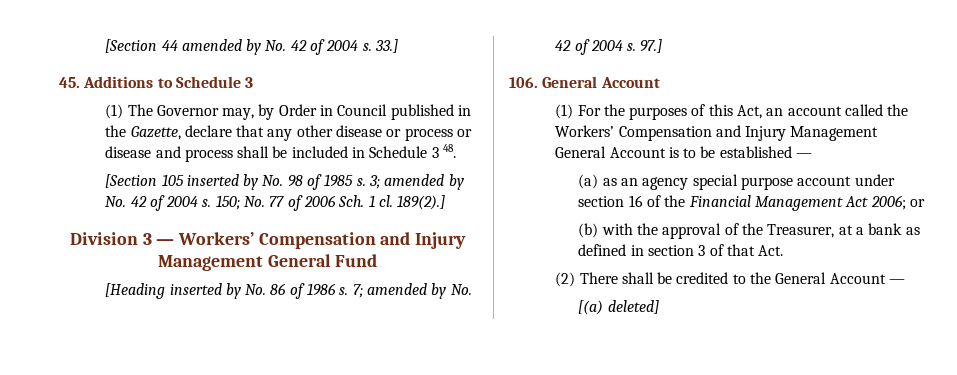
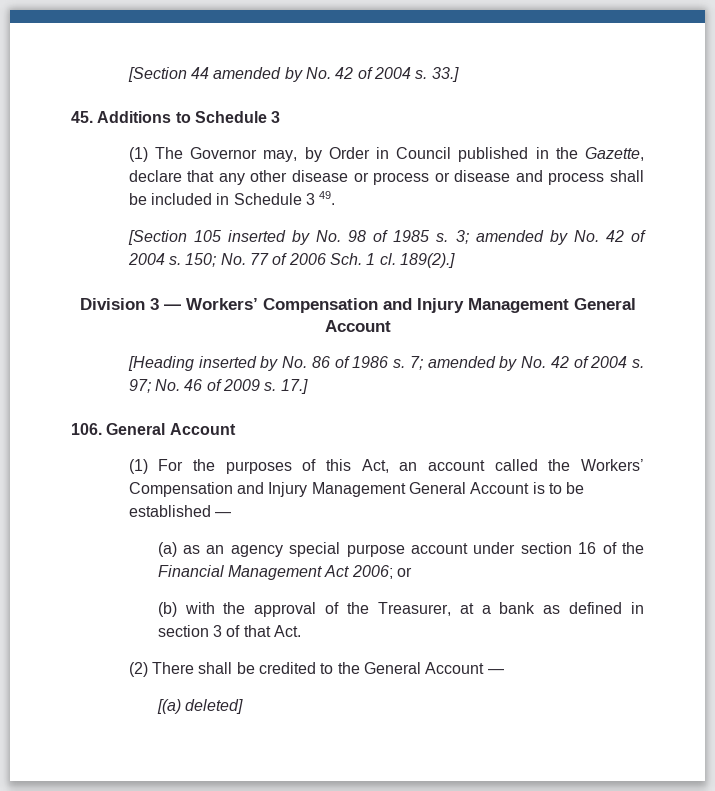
- (1) The Governor may, by Order in Council published in the Gazette, declare that any other disease or process or disease and process shall be included in Schedule 3 48.
+ (1) The Governor may, by Order in Council published in the Gazette, declare that any other disease or process or disease and process shall be included in Schedule 3 49.
- Division 3 — Workers’ Compensation and Injury Management General Fund
+ Division 3 — Workers’ Compensation and Injury Management General Account
- 97.]
+ 97; No. 46 of 2009 s. 17.]

